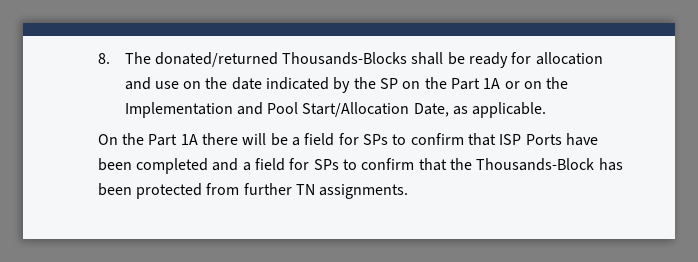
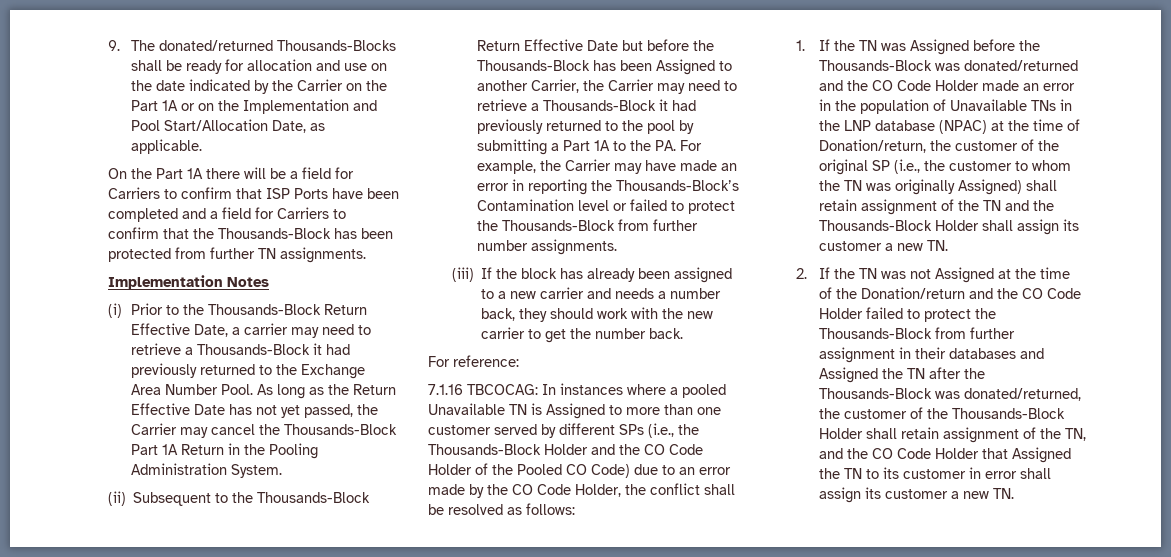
- 8. The donated/returned Thousands-Blocks shall be ready for allocation and use on the date indicated by the SP on the Part 1A or on the Implementation and Pool Start/Allocation Date, as applicable.
+ 9. The donated/returned Thousands-Blocks shall be ready for allocation and use on the date indicated by the Carrier on the Part 1A or on the Implementation and Pool Start/Allocation Date, as applicable.
- On the Part 1A there will be a field for SPs to confirm that ISP Ports have been completed and a field for SPs to confirm that the Thousands-Block has been protected from further TN assignments.
+ On the Part 1A there will be a field for Carriers to confirm that ISP Ports have been completed and a field for Carriers to confirm that the Thousands-Block has been protected from further TN assignments.
+ Implementation Notes
+ (i) Prior to the Thousands-Block Return Effective Date, a carrier may need to retrieve a Thousands-Block it had previously returned to the Exchange Area Number Pool. As long as the Return Effective Date has not yet passed, the Carrier may cancel the Thousands-Block Part 1A Return in the Pooling Administration System.
+ (ii) Subsequent to the Thousands-Block Return Effective Date but before the Thousands-Block has been Assigned to another Carrier, the Carrier may need to retrieve a Thousands-Block it had previously returned to the pool by submitting a Part 1A to the PA. For example, the Carrier may have made an error in reporting the Thousands-Block’s Contamination level or failed to protect the Thousands-Block from further number assignments.
+ (iii) If the block has already been assigned to a new carrier and needs a number back, they should work with the new carrier to get the number back.
+ For reference:
+ 7.1.16 TBCOCAG: In instances where a pooled Unavailable TN is Assigned to more than one customer served by different SPs (i.e., the Thousands-Block Holder and the CO Code Holder of the Pooled CO Code) due to an error made by the CO Code Holder, the conflict shall be resolved as follows:
+ 1. If the TN was Assigned before the Thousands-Block was donated/returned and the CO Code Holder made an error in the population of Unavailable TNs in the LNP database (NPAC) at the time of Donation/return, the customer of the original SP (i.e., the customer to whom the TN was originally Assigned) shall retain assignment of the TN and the Thousands-Block Holder shall assign its customer a new TN.
+ 2. If the TN was not Assigned at the time of the Donation/return and the CO Code Holder failed to protect the Thousands-Block from further assignment in their databases and Assigned the TN after the Thousands-Block was donated/returned, the customer of the Thousands-Block Holder shall retain assignment of the TN, and the CO Code Holder that Assigned the TN to its customer in error shall assign its customer a new TN.

